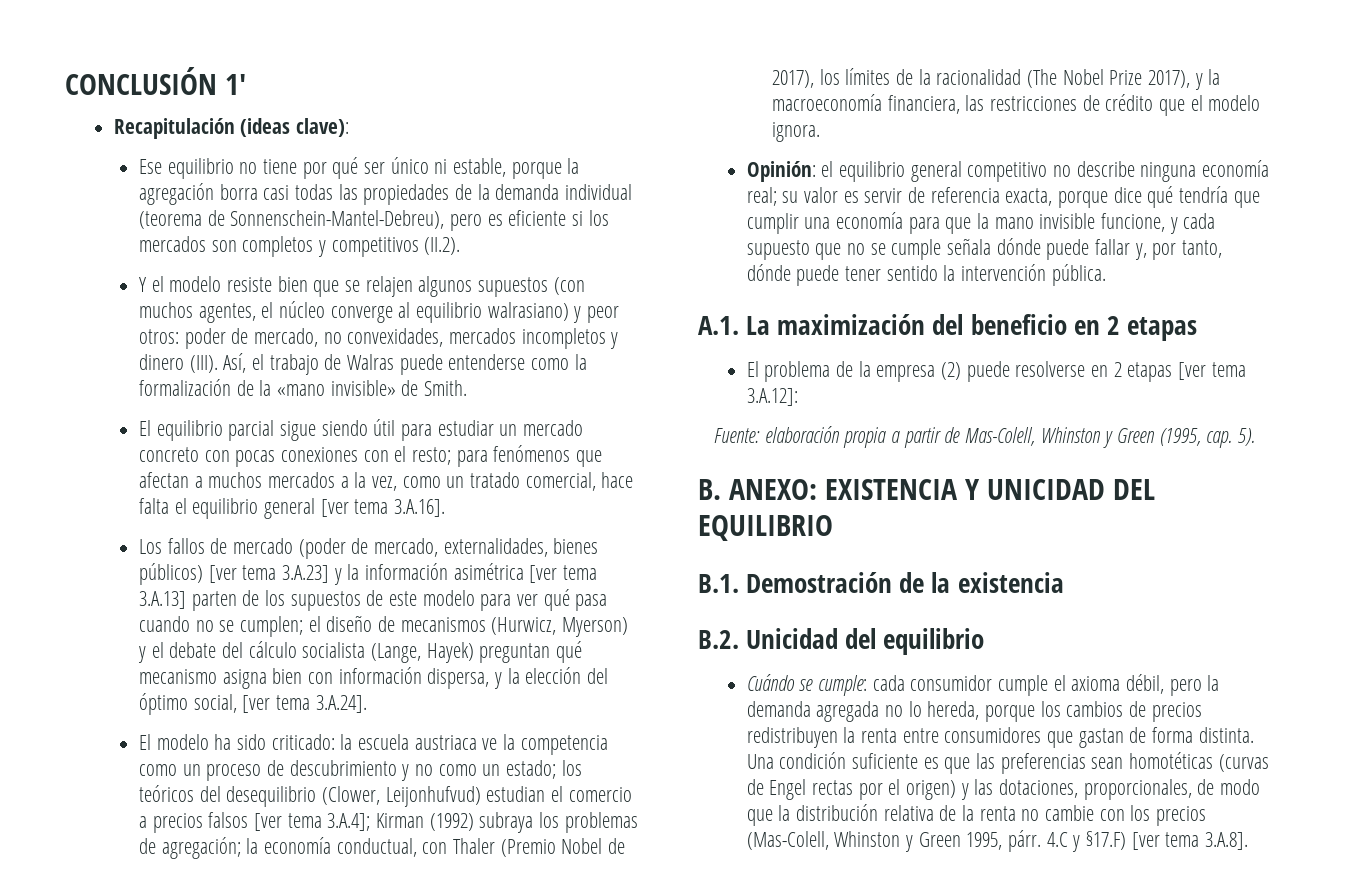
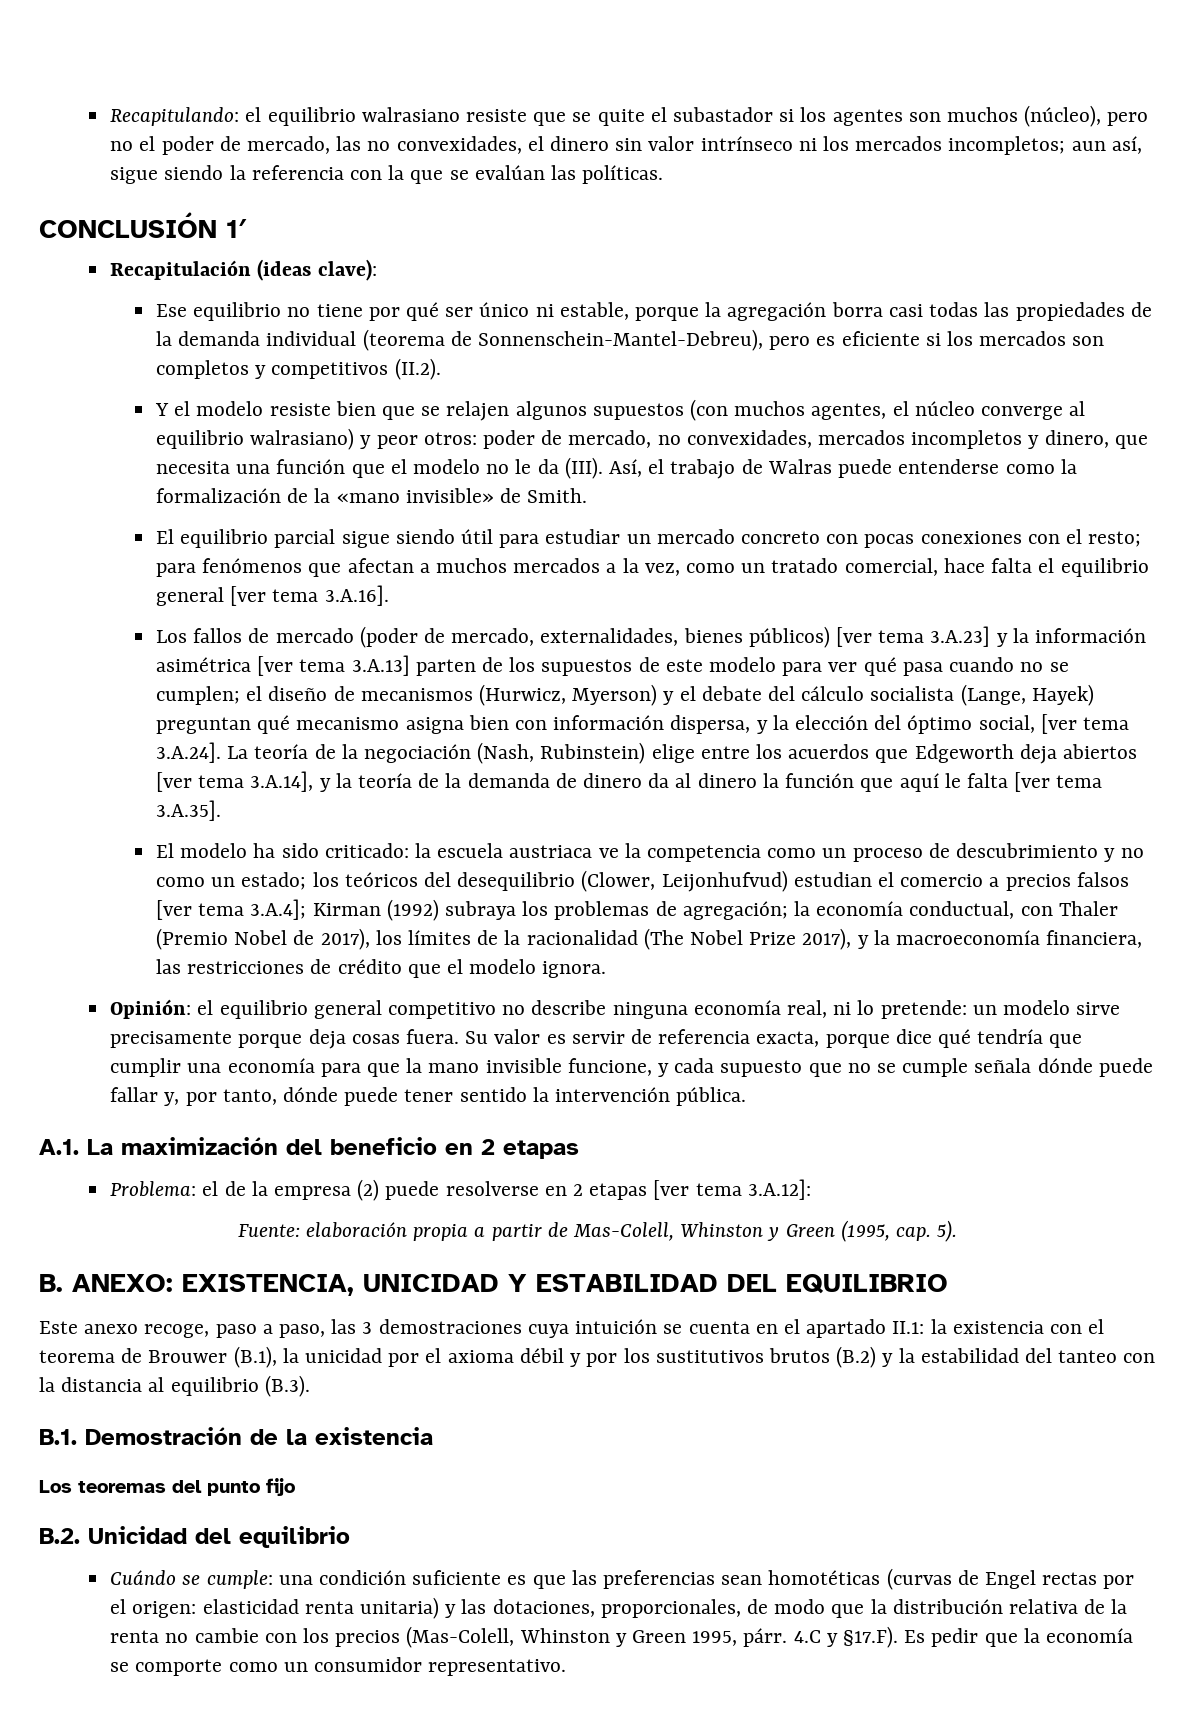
+ Recapitulando: el equilibrio walrasiano resiste que se quite el subastador si los agentes son muchos (núcleo), pero no el poder de mercado, las no convexidades, el dinero sin valor intrínseco ni los mercados incompletos; aun así, sigue siendo la referencia con la que se evalúan las políticas.
- Y el modelo resiste bien que se relajen algunos supuestos (con muchos agentes, el núcleo converge al equilibrio walrasiano) y peor otros: poder de mercado, no convexidades, mercados incompletos y dinero (III).
+ Y el modelo resiste bien que se relajen algunos supuestos (con muchos agentes, el núcleo converge al equilibrio walrasiano) y peor otros: poder de mercado, no convexidades, mercados incompletos y dinero, que necesita una función que el modelo no le da (III).
- el diseño de mecanismos (Hurwicz, Myerson) y el debate del cálculo socialista (Lange, Hayek) preguntan qué mecanismo asigna bien con información dispersa, y la elección del óptimo social, [ver tema 3.A.24].
+ el diseño de mecanismos (Hurwicz, Myerson) y el debate del cálculo socialista (Lange, Hayek) preguntan qué mecanismo asigna bien con información dispersa, y la elección del óptimo social, [ver tema 3.A.24]. La teoría de la negociación (Nash, Rubinstein) elige entre los acuerdos que Edgeworth deja abiertos [ver tema 3.A.14], y la teoría de la demanda de dinero da al dinero la función que aquí le falta [ver tema 3.A.35].
- Opinión: el equilibrio general competitivo no describe ninguna economía real; su valor es servir de referencia exacta, porque dice qué tendría que cumplir una economía para que la mano invisible funcione, y cada supuesto que no se cumple señala dónde puede fallar y, por tanto, dónde puede tener sentido la intervención pública.
+ Opinión: el equilibrio general competitivo no describe ninguna economía real, ni lo pretende: un modelo sirve precisamente porque deja cosas fuera. Su valor es servir de referencia exacta, porque dice qué tendría que cumplir una economía para que la mano invisible funcione, y cada supuesto que no se cumple señala dónde puede fallar y, por tanto, dónde puede tener sentido la intervención pública.
- El problema de la empresa (2) puede resolverse en 2 etapas [ver tema 3.A.12]:
+ Problema: el de la empresa (2) puede resolverse en 2 etapas [ver tema 3.A.12]:
- B. ANEXO: EXISTENCIA Y UNICIDAD DEL EQUILIBRIO
+ B. ANEXO: EXISTENCIA, UNICIDAD Y ESTABILIDAD DEL EQUILIBRIO
+ Este anexo recoge, paso a paso, las 3 demostraciones cuya intuición se cuenta en el apartado II.1: la existencia con el teorema de Brouwer (B.1), la unicidad por el axioma débil y por los sustitutivos brutos (B.2) y la estabilidad del tanteo con la distancia al equilibrio (B.3).
+ Los teoremas del punto fijo
- Cuándo se cumple: cada consumidor cumple el axioma débil, pero la demanda agregada no lo hereda, porque los cambios de precios redistribuyen la renta entre consumidores que gastan de forma distinta. Una condición suficiente es que las preferencias sean homotéticas (curvas de Engel rectas por el origen) y las dotaciones, proporcionales, de modo que la distribución relativa de la renta no cambie con los precios (Mas-Colell, Whinston y Green 1995, párr.
+ Cuándo se cumple: una condición suficiente es que las preferencias sean homotéticas (curvas de Engel rectas por el origen: elasticidad renta unitaria) y las dotaciones, proporcionales, de modo que la distribución relativa de la renta no cambie con los precios (Mas-Colell, Whinston y Green 1995, párr.
- 4.C y §17.F) [ver tema 3.A.8].
+ 4.C y §17.F). Es pedir que la economía se comporte como un consumidor representativo.

